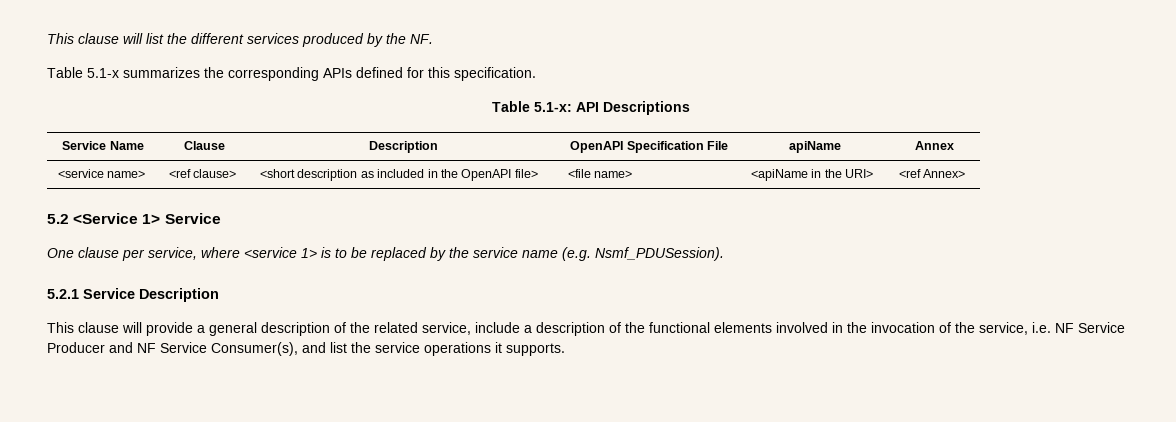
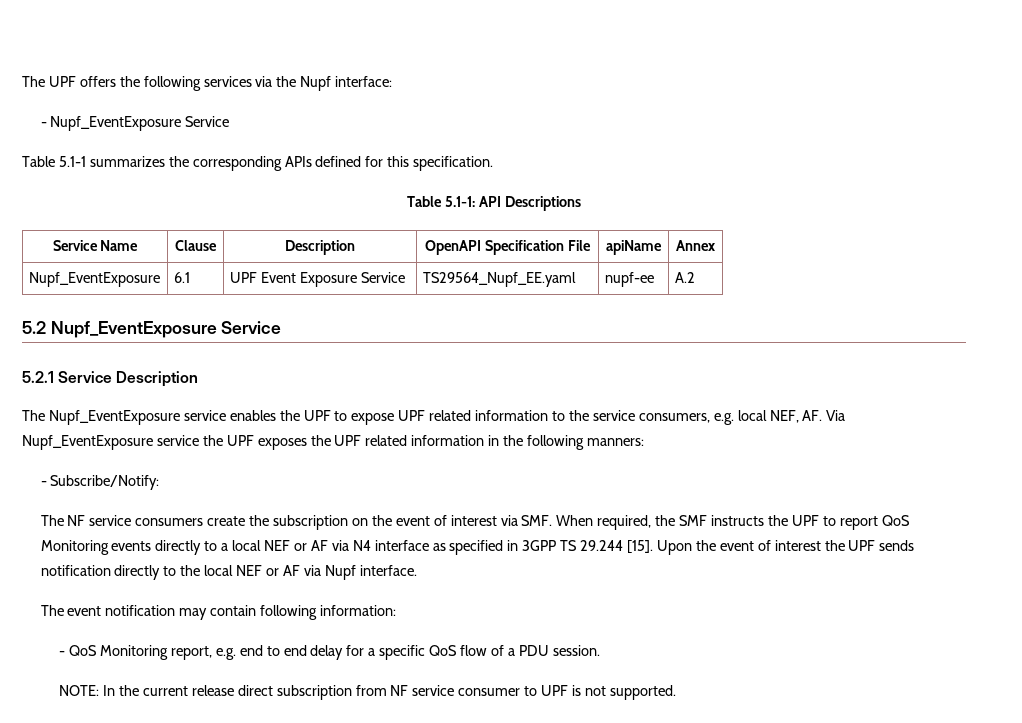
- This clause will list the different services produced by the NF.
- Table 5.1-x summarizes the corresponding APIs defined for this specification.
+ The UPF offers the following services via the Nupf interface:
+ - Nupf_EventExposure Service
+ Table 5.1-1 summarizes the corresponding APIs defined for this specification.
- Table 5.1-x: API Descriptions
+ Table 5.1-1: API Descriptions
- <service name> | <ref clause> | <short description as included in the OpenAPI file> | <file name> | <apiName in the URI> | <ref Annex>
+ Nupf_EventExposure | 6.1 | UPF Event Exposure Service | TS29564_Nupf_EE.yaml | nupf-ee | A.2
- 5.2 <Service 1> Service
- One clause per service, where <service 1> is to be replaced by the service name (e.g. Nsmf_PDUSession).
+ 5.2 Nupf_EventExposure Service
  5.2.1 Service Description
- This clause will provide a general description of the related service, include a description of the functional elements involved in the invocation of the service, i.e. NF Service Producer and NF Service Consumer(s), and list the service operations it supports.
+ The Nupf_EventExposure service enables the UPF to expose UPF related information to the service consumers, e.g. local NEF, AF. Via Nupf_EventExposure service the UPF exposes the UPF related information in the following manners:
+ - Subscribe/Notify:
+ The NF service consumers create the subscription on the event of interest via SMF. When required, the SMF instructs the UPF to report QoS Monitoring events directly to a local NEF or AF via N4 interface as specified in 3GPP TS 29.244 [15]. Upon the event of interest the UPF sends notification directly to the local NEF or AF via Nupf interface.
+ The event notification may contain following information:
+ - QoS Monitoring report, e.g. end to end delay for a specific QoS flow of a PDU session.
+ NOTE: In the current release direct subscription from NF service consumer to UPF is not supported.

